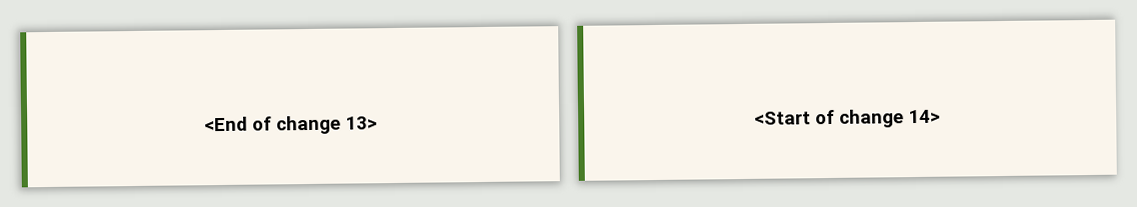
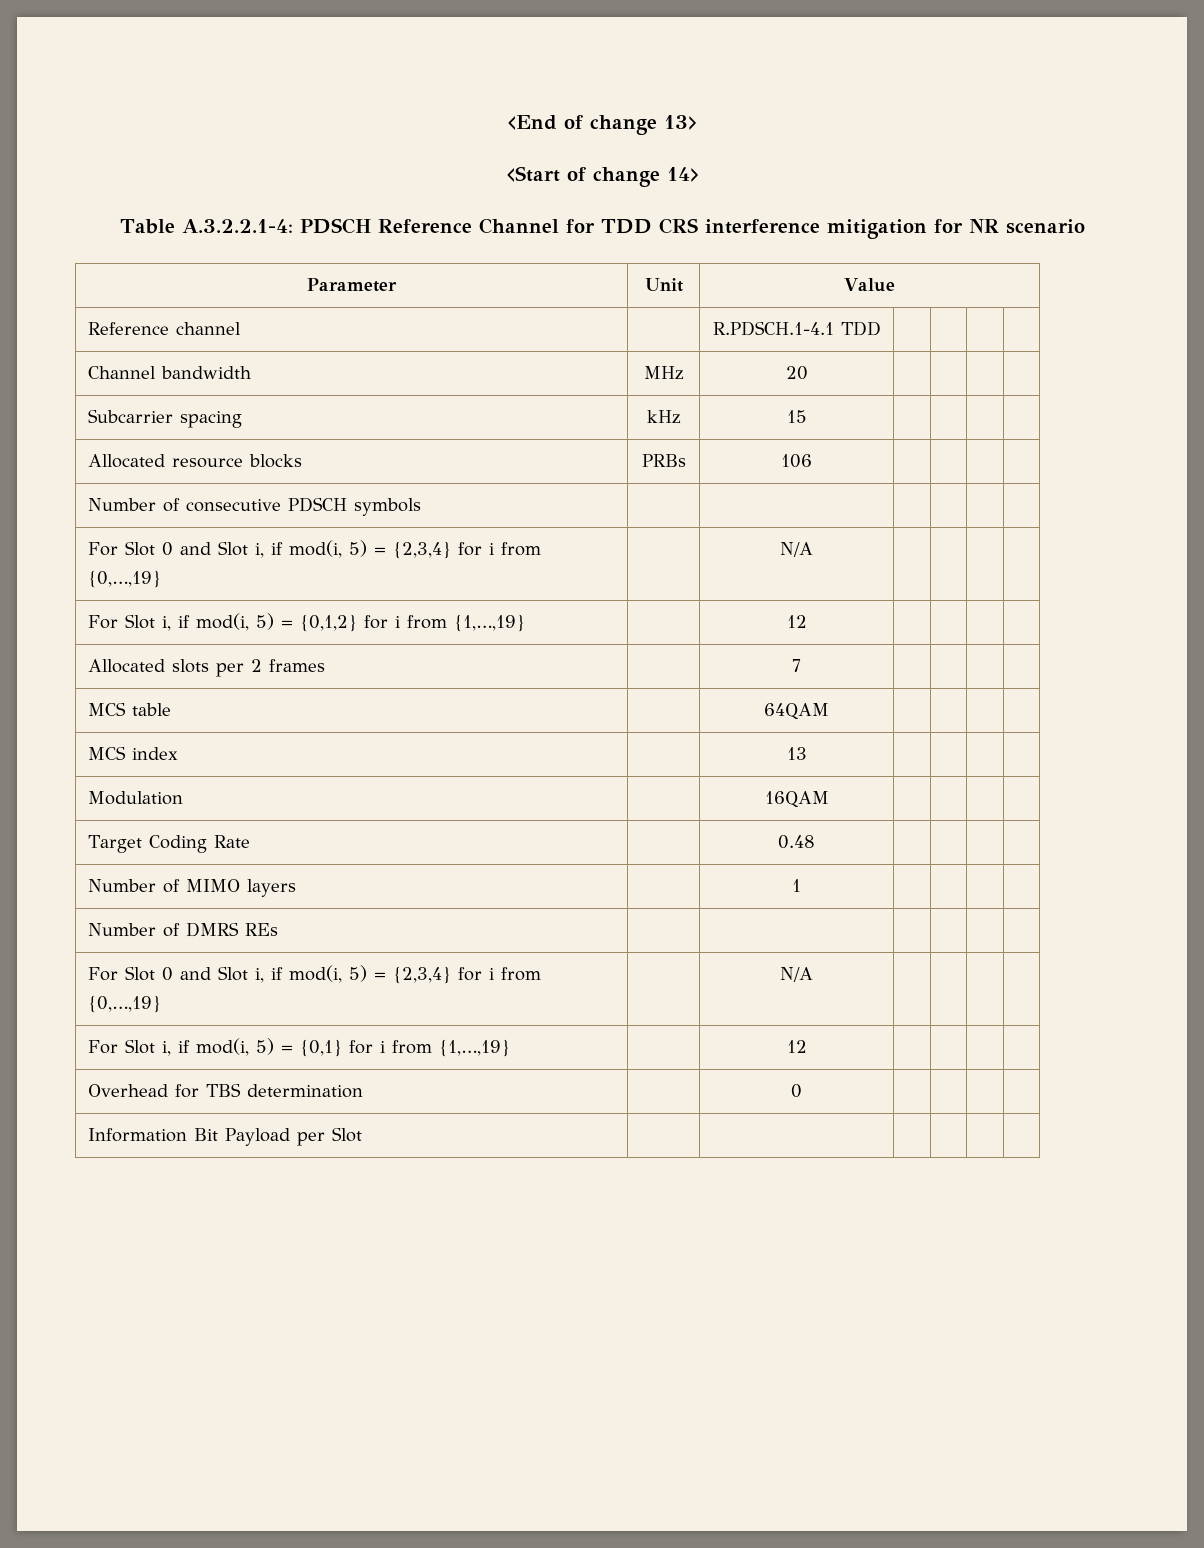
+ Table A.3.2.2.1-4: PDSCH Reference Channel for TDD CRS interference mitigation for NR scenario
+ Parameter | Unit | Value
+ Reference channel | | R.PDSCH.1-4.1 TDD | | | |
+ Channel bandwidth | MHz | 20 | | | |
+ Subcarrier spacing | kHz | 15 | | | |
+ Allocated resource blocks | PRBs | 106 | | | |
+ Number of consecutive PDSCH symbols | | | | | |
+ For Slot 0 and Slot i, if mod(i, 5) = {2,3,4} for i from {0,…,19} | | N/A | | | |
+ For Slot i, if mod(i, 5) = {0,1,2} for i from {1,…,19} | | 12 | | | |
+ Allocated slots per 2 frames | | 7 | | | |
+ MCS table | | 64QAM | | | |
+ MCS index | | 13 | | | |
+ Modulation | | 16QAM | | | |
+ Target Coding Rate | | 0.48 | | | |
+ Number of MIMO layers | | 1 | | | |
+ Number of DMRS REs | | | | | |
+ For Slot 0 and Slot i, if mod(i, 5) = {2,3,4} for i from {0,…,19} | | N/A | | | |
+ For Slot i, if mod(i, 5) = {0,1} for i from {1,…,19} | | 12 | | | |
+ Overhead for TBS determination | | 0 | | | |
+ Information Bit Payload per Slot | | | | | |

